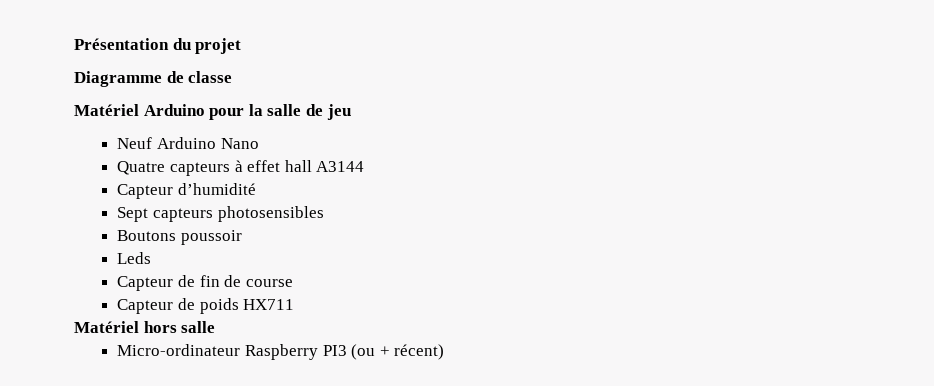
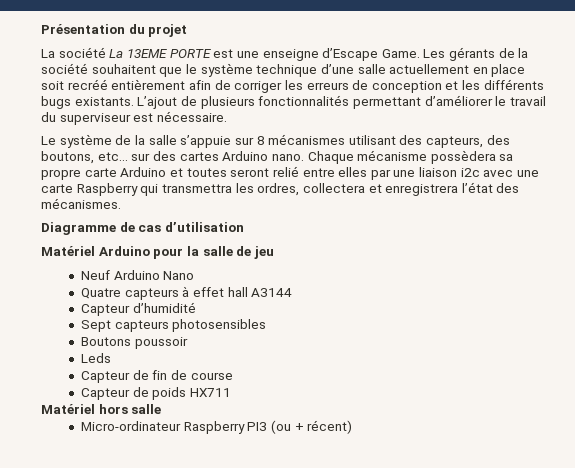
+ La société La 13EME PORTE est une enseigne d’Escape Game. Les gérants de la société souhaitent que le système technique d’une salle actuellement en place soit recréé entièrement afin de corriger les erreurs de conception et les différents bugs existants. L’ajout de plusieurs fonctionnalités permettant d’améliorer le travail du superviseur est nécessaire.
+ Le système de la salle s’appuie sur 8 mécanismes utilisant des capteurs, des boutons, etc… sur des cartes Arduino nano. Chaque mécanisme possèdera sa propre carte Arduino et toutes seront relié entre elles par une liaison i2c avec une carte Raspberry qui transmettra les ordres, collectera et enregistrera l’état des mécanismes.
- Diagramme de classe
+ Diagramme de cas d’utilisation

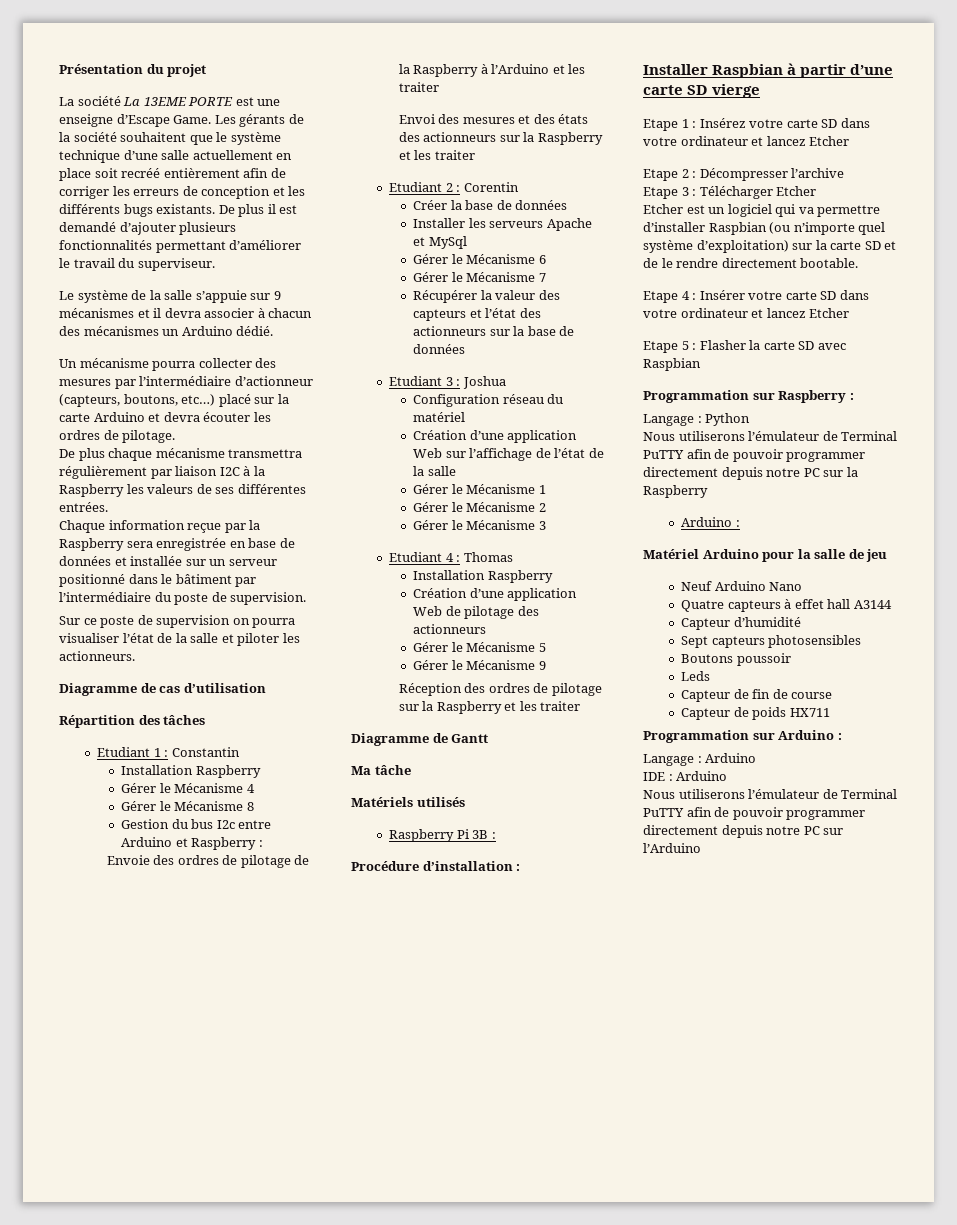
- L’ajout de plusieurs fonctionnalités permettant d’améliorer le travail du superviseur est nécessaire.
+ De plus il est demandé d’ajouter plusieurs fonctionnalités permettant d’améliorer le travail du superviseur.
- Le système de la salle s’appuie sur 8 mécanismes utilisant des capteurs, des boutons, etc… sur des cartes Arduino nano. Chaque mécanisme possèdera sa propre carte Arduino et toutes seront relié entre elles par une liaison i2c avec une carte Raspberry qui transmettra les ordres, collectera et enregistrera l’état des mécanismes.
+ Le système de la salle s’appuie sur 9 mécanismes et il devra associer à chacun des mécanismes un Arduino dédié.
+ Un mécanisme pourra collecter des mesures par l’intermédiaire d’actionneur (capteurs, boutons, etc…) placé sur la carte Arduino et devra écouter les ordres de pilotage.
+ De plus chaque mécanisme transmettra régulièrement par liaison I2C à la Raspberry les valeurs de ses différentes entrées.
+ Chaque information reçue par la Raspberry sera enregistrée en base de données et installée sur un serveur positionné dans le bâtiment par l’intermédiaire du poste de supervision.
+ Sur ce poste de supervision on pourra visualiser l’état de la salle et piloter les actionneurs.
  Diagramme de cas d’utilisation
+ Répartition des tâches
+ Etudiant 1 : Constantin
+ Installation Raspberry
+ Gérer le Mécanisme 4
+ Gérer le Mécanisme 8
+ Gestion du bus I2c entre Arduino et Raspberry :
+ Envoie des ordres de pilotage de la Raspberry à l’Arduino et les traiter
+ Envoi des mesures et des états des actionneurs sur la Raspberry et les traiter
+ Etudiant 2 : Corentin
+ Créer la base de données
+ Installer les serveurs Apache et MySql
+ Gérer le Mécanisme 6
+ Gérer le Mécanisme 7
+ Récupérer la valeur des capteurs et l’état des actionneurs sur la base de données
+ Etudiant 3 : Joshua
+ Configuration réseau du matériel
+ Création d’une application Web sur l’affichage de l’état de la salle
+ Gérer le Mécanisme 1
+ Gérer le Mécanisme 2
+ Gérer le Mécanisme 3
+ Etudiant 4 : Thomas
+ Installation Raspberry
+ Création d’une application Web de pilotage des actionneurs
+ Gérer le Mécanisme 5
+ Gérer le Mécanisme 9
+ Réception des ordres de pilotage sur la Raspberry et les traiter
+ Diagramme de Gantt
+ Ma tâche
+ Matériels utilisés
+ Raspberry Pi 3B :
+ Procédure d’installation :
+ Installer Raspbian à partir d’une carte SD vierge
+ Etape 1 : Insérez votre carte SD dans votre ordinateur et lancez Etcher
+ Etape 2 : Décompresser l’archive
+ Etape 3 : Télécharger Etcher
+ Etcher est un logiciel qui va permettre d’installer Raspbian (ou n’importe quel système d’exploitation) sur la carte SD et de le rendre directement bootable.
+ Etape 4 : Insérer votre carte SD dans votre ordinateur et lancez Etcher
+ Etape 5 : Flasher la carte SD avec Raspbian
+ Programmation sur Raspberry :
+ Langage : Python
+ Nous utiliserons l’émulateur de Terminal PuTTY afin de pouvoir programmer directement depuis notre PC sur la Raspberry
+ Arduino :
- Matériel hors salle
- Micro-ordinateur Raspberry PI3 (ou + récent)
+ Programmation sur Arduino :
+ Langage : Arduino
+ IDE : Arduino
+ Nous utiliserons l’émulateur de Terminal PuTTY afin de pouvoir programmer directement depuis notre PC sur l’Arduino

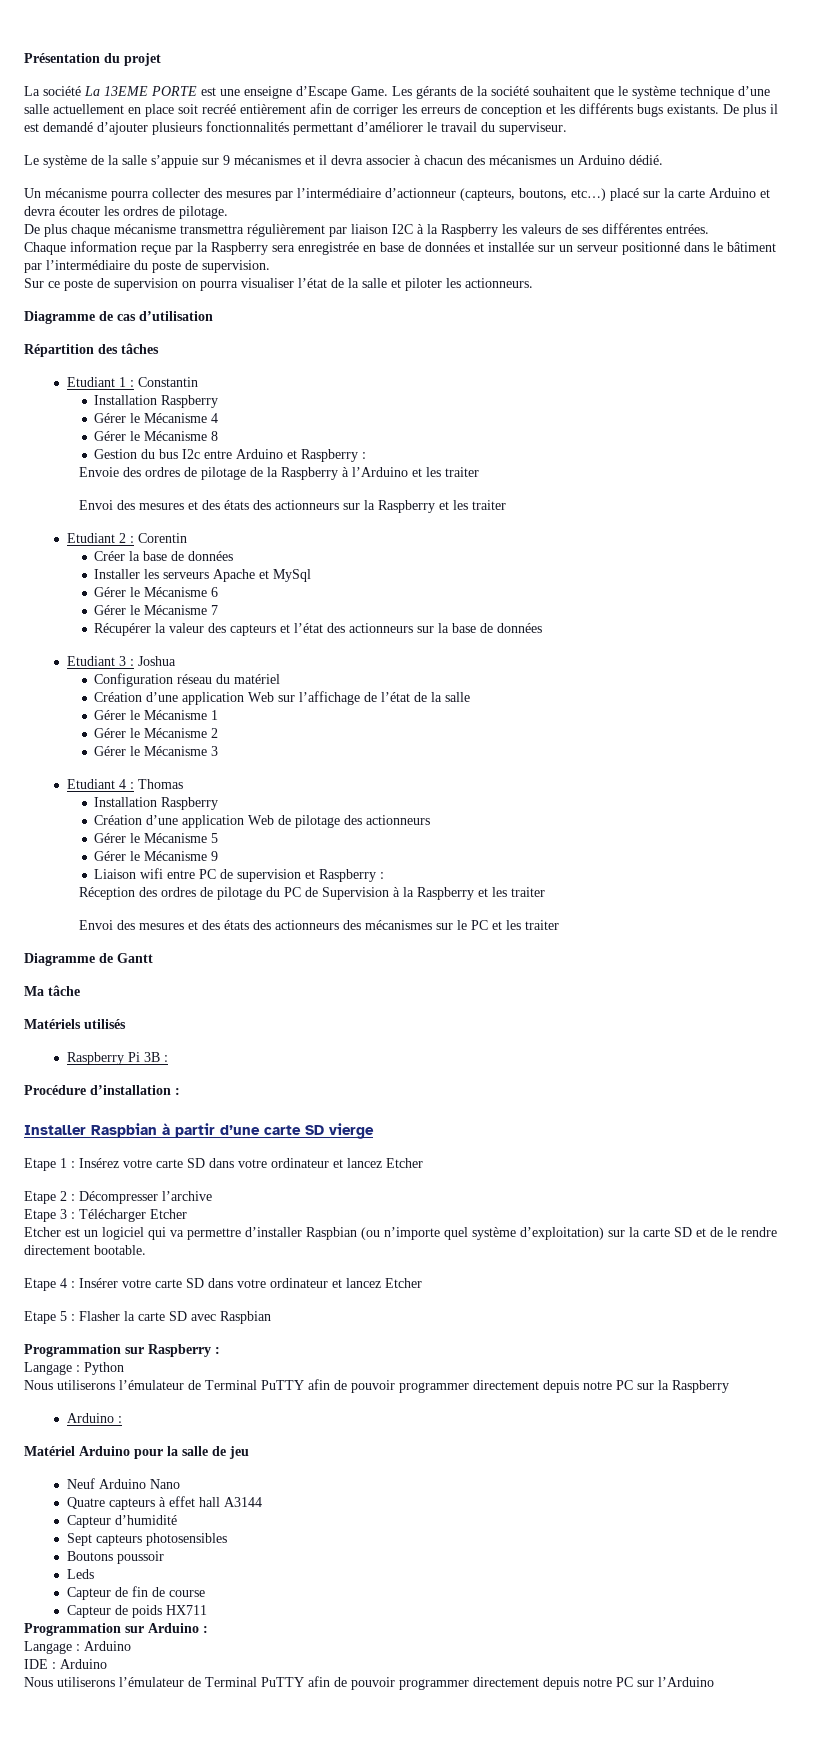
+ Liaison wifi entre PC de supervision et Raspberry :
- Réception des ordres de pilotage sur la Raspberry et les traiter
+ Réception des ordres de pilotage du PC de Supervision à la Raspberry et les traiter
+ Envoi des mesures et des états des actionneurs des mécanismes sur le PC et les traiter

